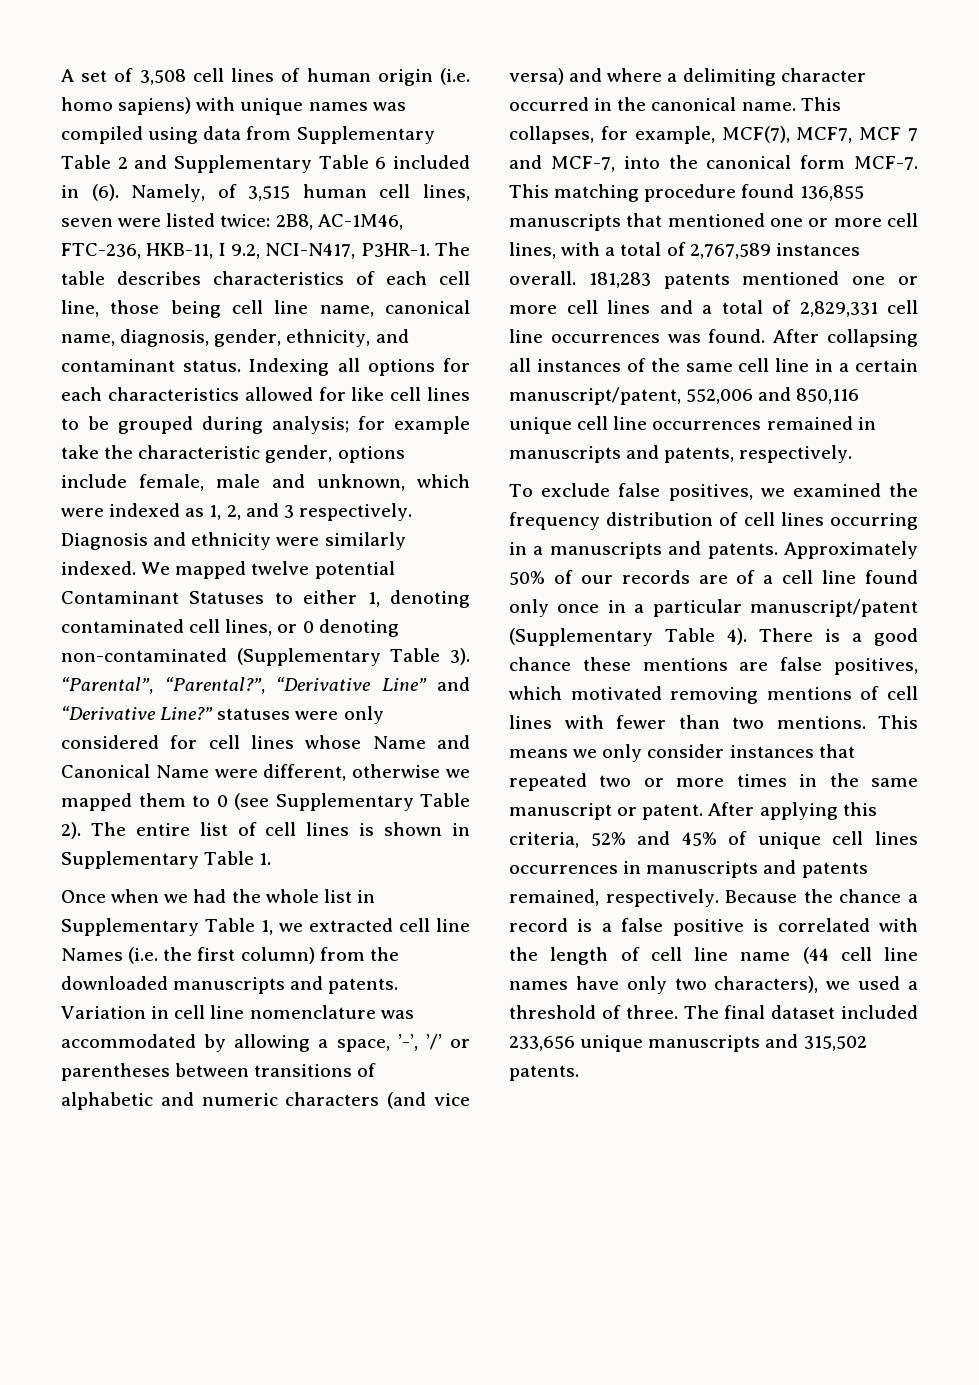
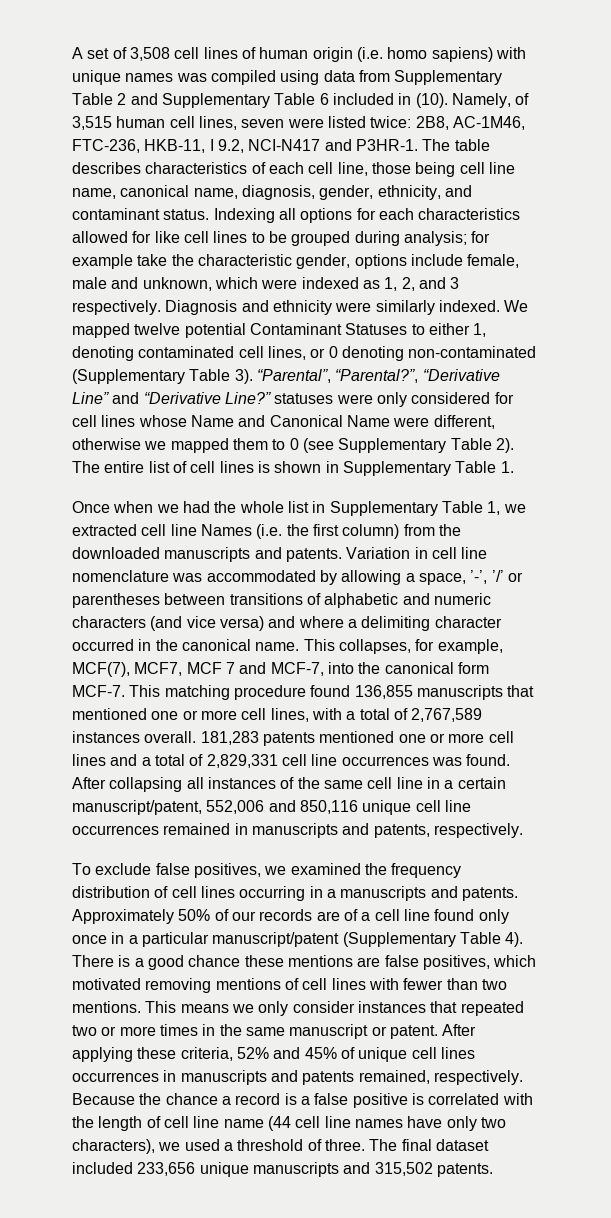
- A set of 3,508 cell lines of human origin (i.e. homo sapiens) with unique names was compiled using data from Supplementary Table 2 and Supplementary Table 6 included in (6).
+ A set of 3,508 cell lines of human origin (i.e. homo sapiens) with unique names was compiled using data from Supplementary Table 2 and Supplementary Table 6 included in (10).
- Namely, of 3,515 human cell lines, seven were listed twice: 2B8, AC-1M46, FTC-236, HKB-11, I 9.2, NCI-N417, P3HR-1.
+ Namely, of 3,515 human cell lines, seven were listed twice: 2B8, AC-1M46, FTC-236, HKB-11, I 9.2, NCI-N417 and P3HR-1.
- After applying this criteria, 52% and 45% of unique cell lines occurrences in manuscripts and patents remained, respectively.
+ After applying these criteria, 52% and 45% of unique cell lines occurrences in manuscripts and patents remained, respectively.

